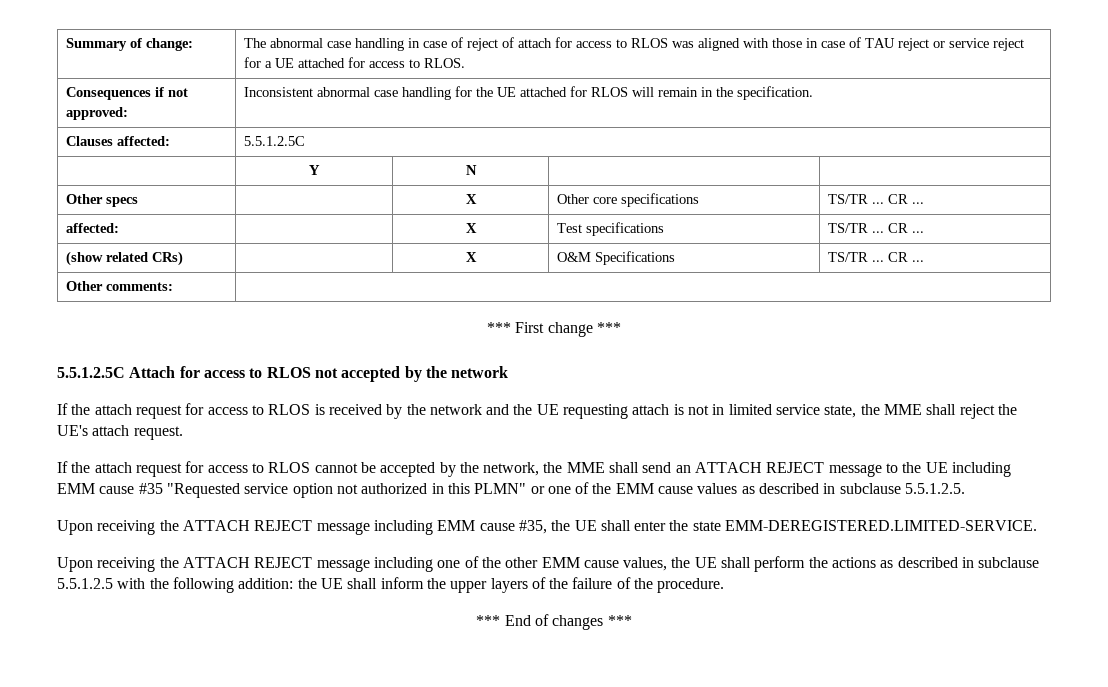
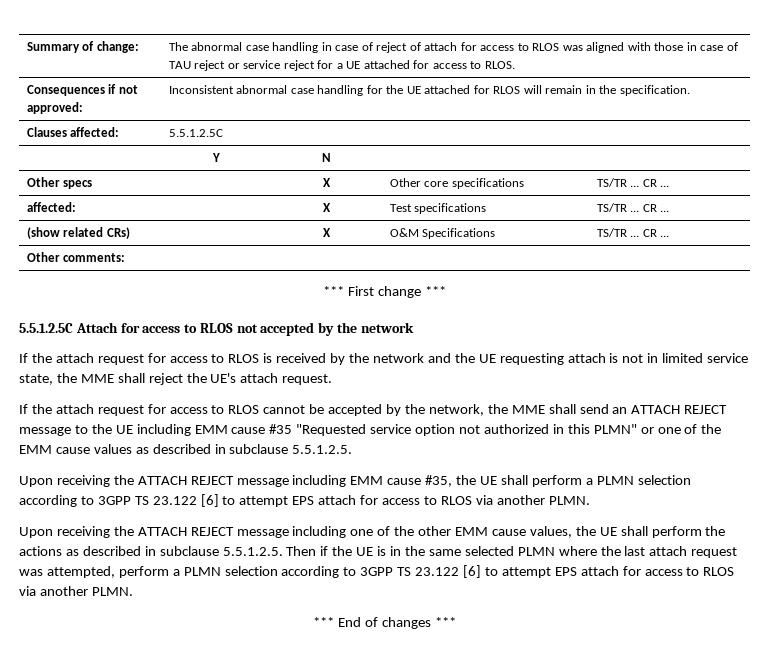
- Upon receiving the ATTACH REJECT message including EMM cause #35, the UE shall enter the state EMM-DEREGISTERED.LIMITED-SERVICE.
+ Upon receiving the ATTACH REJECT message including EMM cause #35, the UE shall perform a PLMN selection according to 3GPP TS 23.122 [6] to attempt EPS attach for access to RLOS via another PLMN.
- Upon receiving the ATTACH REJECT message including one of the other EMM cause values, the UE shall perform the actions as described in subclause 5.5.1.2.5 with the following addition: the UE shall inform the upper layers of the failure of the procedure.
+ Upon receiving the ATTACH REJECT message including one of the other EMM cause values, the UE shall perform the actions as described in subclause 5.5.1.2.5. Then if the UE is in the same selected PLMN where the last attach request was attempted, perform a PLMN selection according to 3GPP TS 23.122 [6] to attempt EPS attach for access to RLOS via another PLMN.

